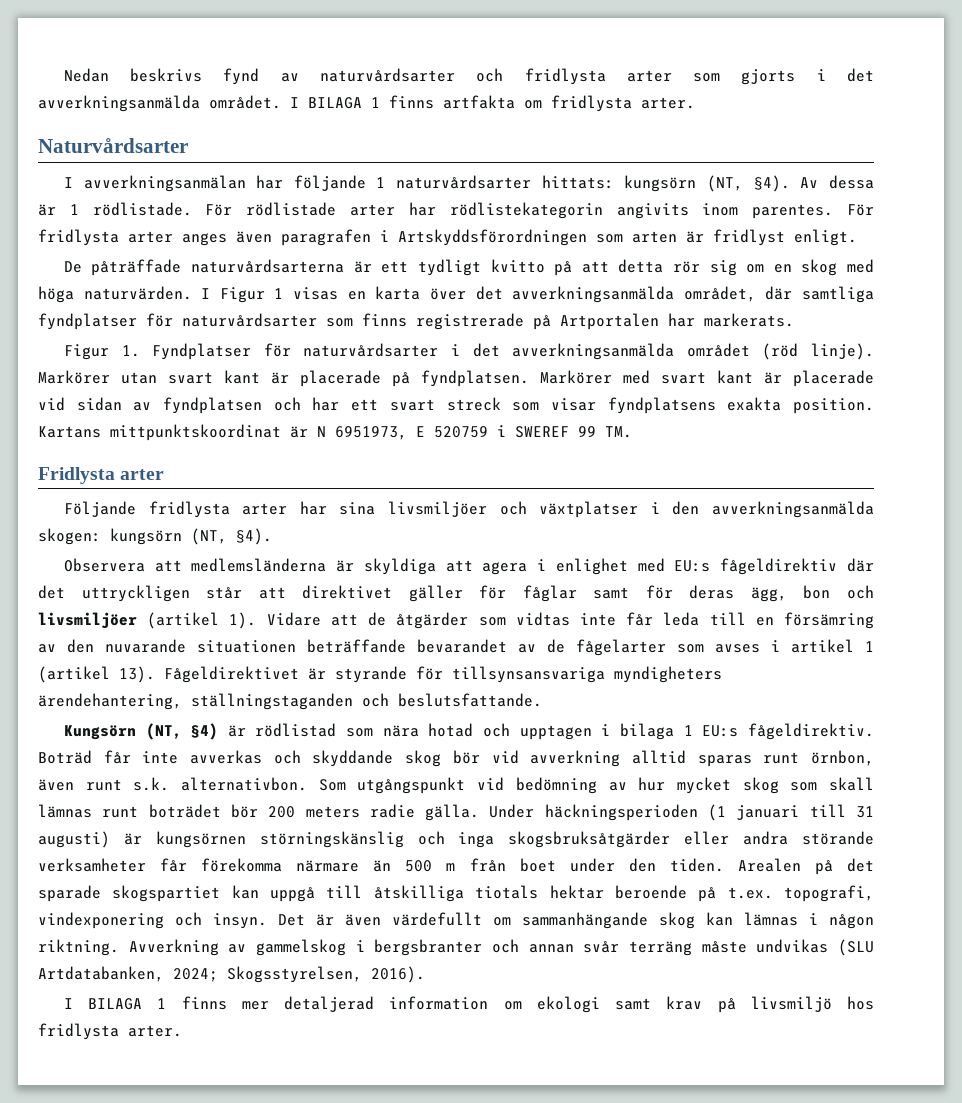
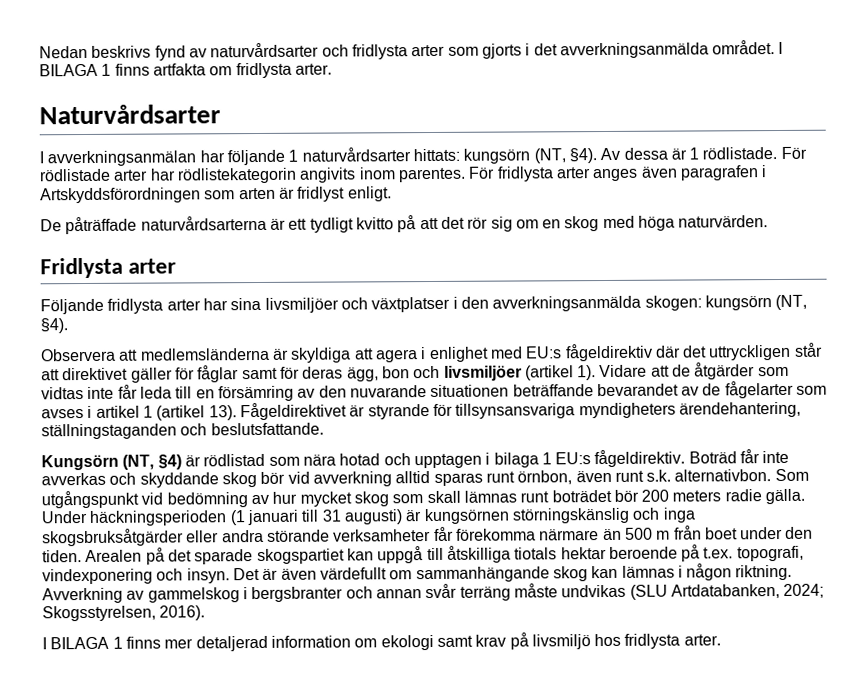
- De påträffade naturvårdsarterna är ett tydligt kvitto på att detta rör sig om en skog med höga naturvärden. I Figur 1 visas en karta över det avverkningsanmälda området, där samtliga fyndplatser för naturvårdsarter som finns registrerade på Artportalen har markerats.
- Figur 1. Fyndplatser för naturvårdsarter i det avverkningsanmälda området (röd linje). Markörer utan svart kant är placerade på fyndplatsen. Markörer med svart kant är placerade vid sidan av fyndplatsen och har ett svart streck som visar fyndplatsens exakta position. Kartans mittpunktskoordinat är N 6951973, E 520759 i SWEREF 99 TM.
+ De påträffade naturvårdsarterna är ett tydligt kvitto på att det rör sig om en skog med höga naturvärden.

